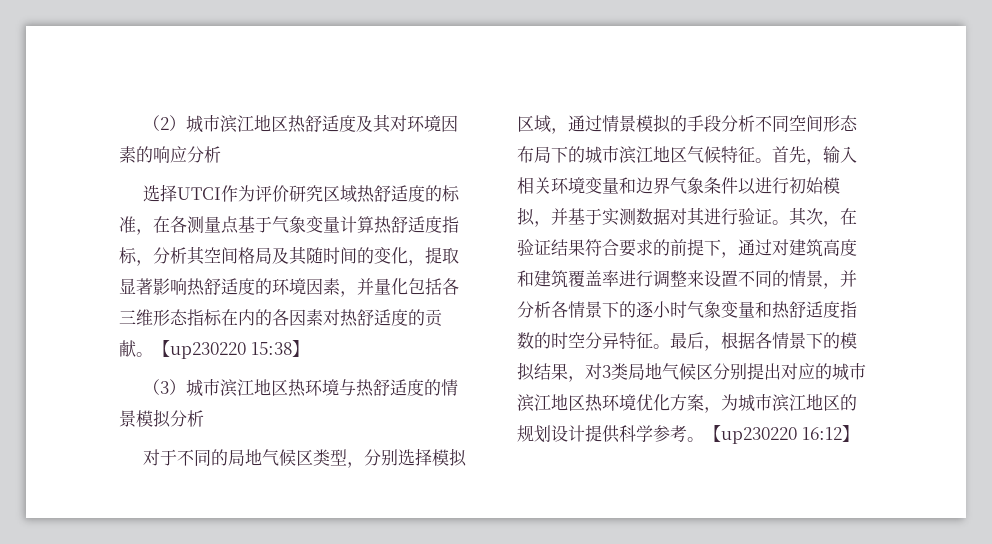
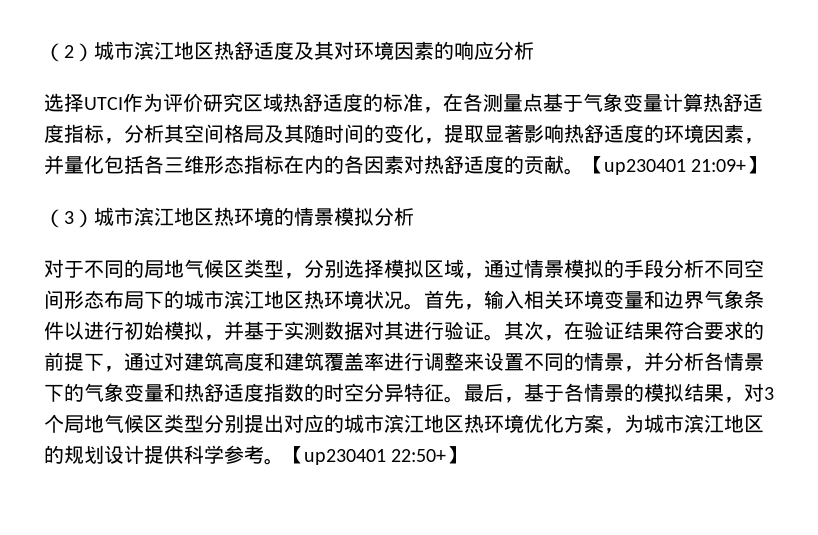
- 【up230220 15:38】
+ 【up230401 21:09+】
- （3）城市滨江地区热环境与热舒适度的情景模拟分析
+ （3）城市滨江地区热环境的情景模拟分析
- 对于不同的局地气候区类型，分别选择模拟区域，通过情景模拟的手段分析不同空间形态布局下的城市滨江地区气候特征。
+ 对于不同的局地气候区类型，分别选择模拟区域，通过情景模拟的手段分析不同空间形态布局下的城市滨江地区热环境状况。
- 其次，在验证结果符合要求的前提下，通过对建筑高度和建筑覆盖率进行调整来设置不同的情景，并分析各情景下的逐小时气象变量和热舒适度指数的时空分异特征。
+ 其次，在验证结果符合要求的前提下，通过对建筑高度和建筑覆盖率进行调整来设置不同的情景，并分析各情景下的气象变量和热舒适度指数的时空分异特征。
- 最后，根据各情景下的模拟结果，对3类局地气候区分别提出对应的城市滨江地区热环境优化方案，为城市滨江地区的规划设计提供科学参考。
+ 最后，基于各情景的模拟结果，对3个局地气候区类型分别提出对应的城市滨江地区热环境优化方案，为城市滨江地区的规划设计提供科学参考。
- 【up230220 16:12】
+ 【up230401 22:50+】

